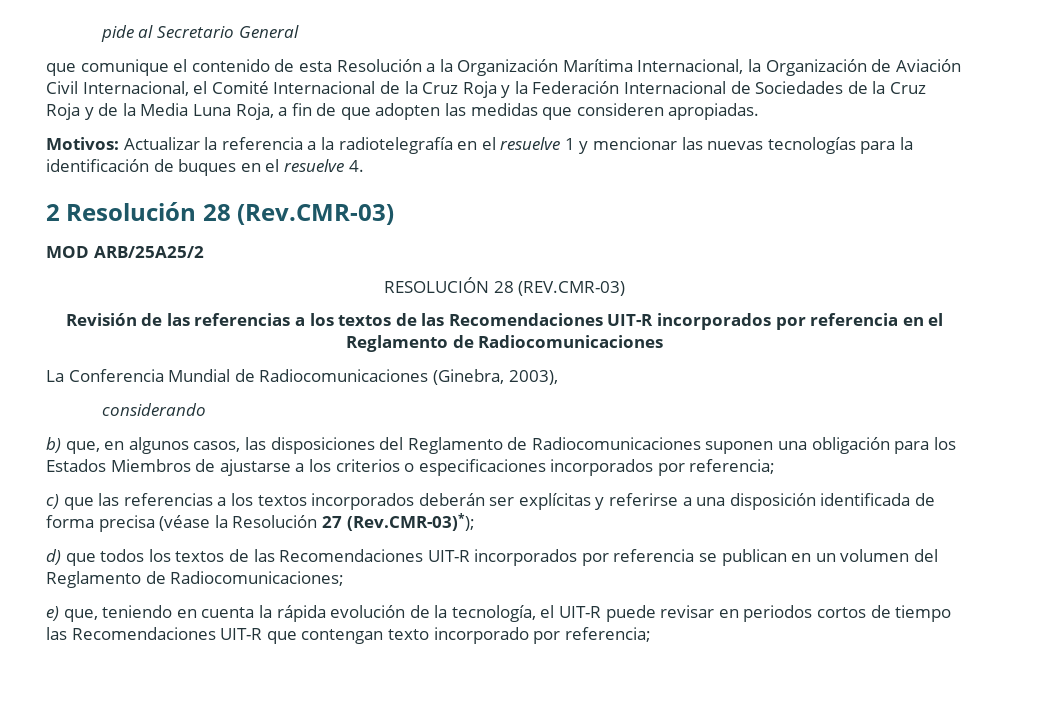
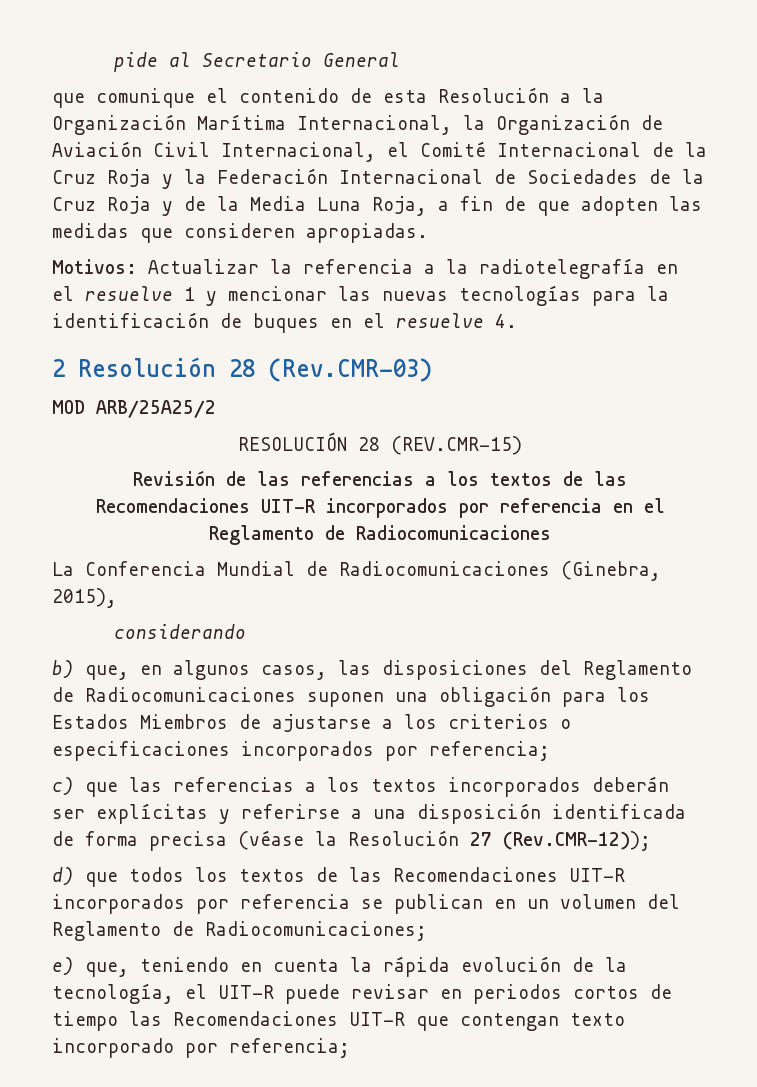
- RESOLUCIÓN 28 (REV.CMR-03)
+ RESOLUCIÓN 28 (REV.CMR-15)
- La Conferencia Mundial de Radiocomunicaciones (Ginebra, 2003),
+ La Conferencia Mundial de Radiocomunicaciones (Ginebra, 2015),
- c) que las referencias a los textos incorporados deberán ser explícitas y referirse a una disposición identificada de forma precisa (véase la Resolución 27 (Rev.CMR-03)*);
+ c) que las referencias a los textos incorporados deberán ser explícitas y referirse a una disposición identificada de forma precisa (véase la Resolución 27 (Rev.CMR-12));

